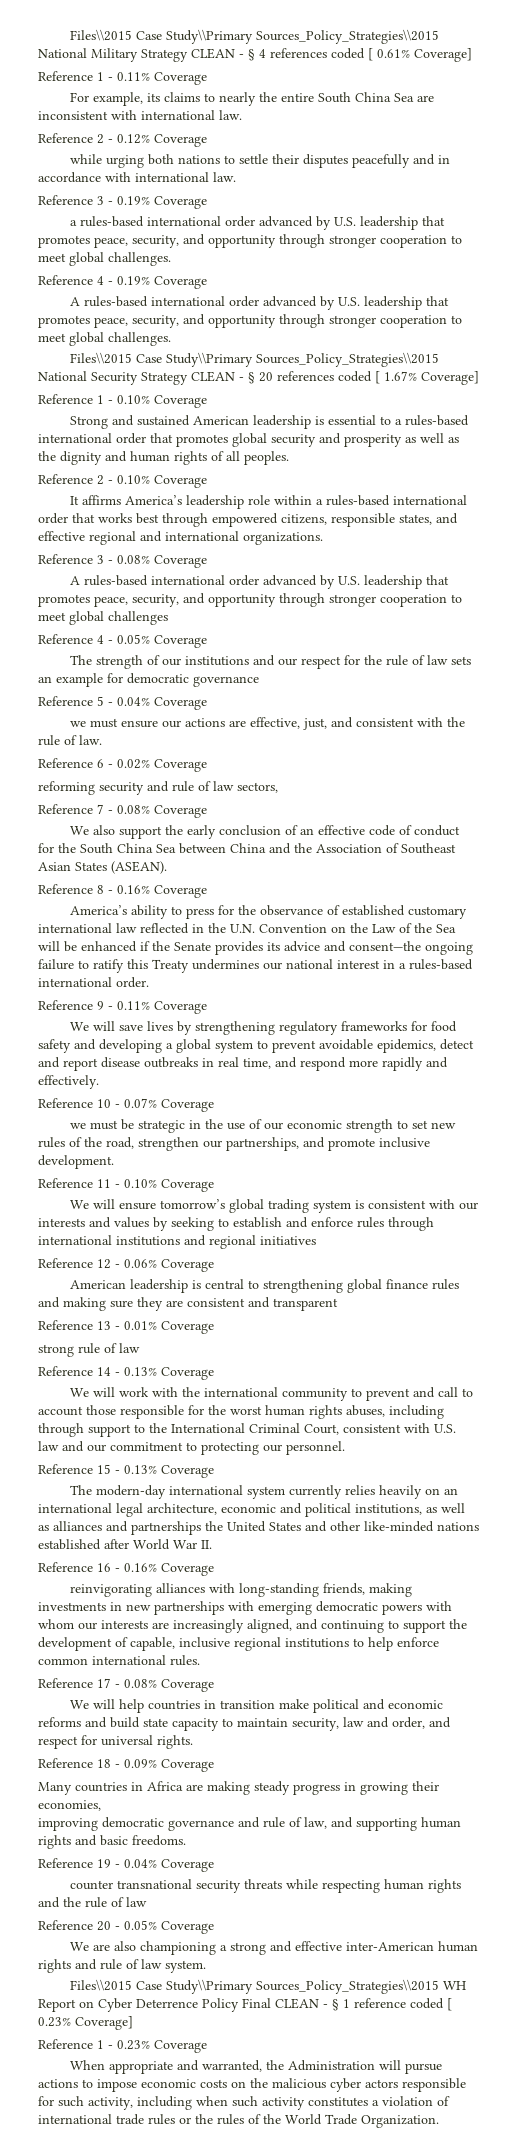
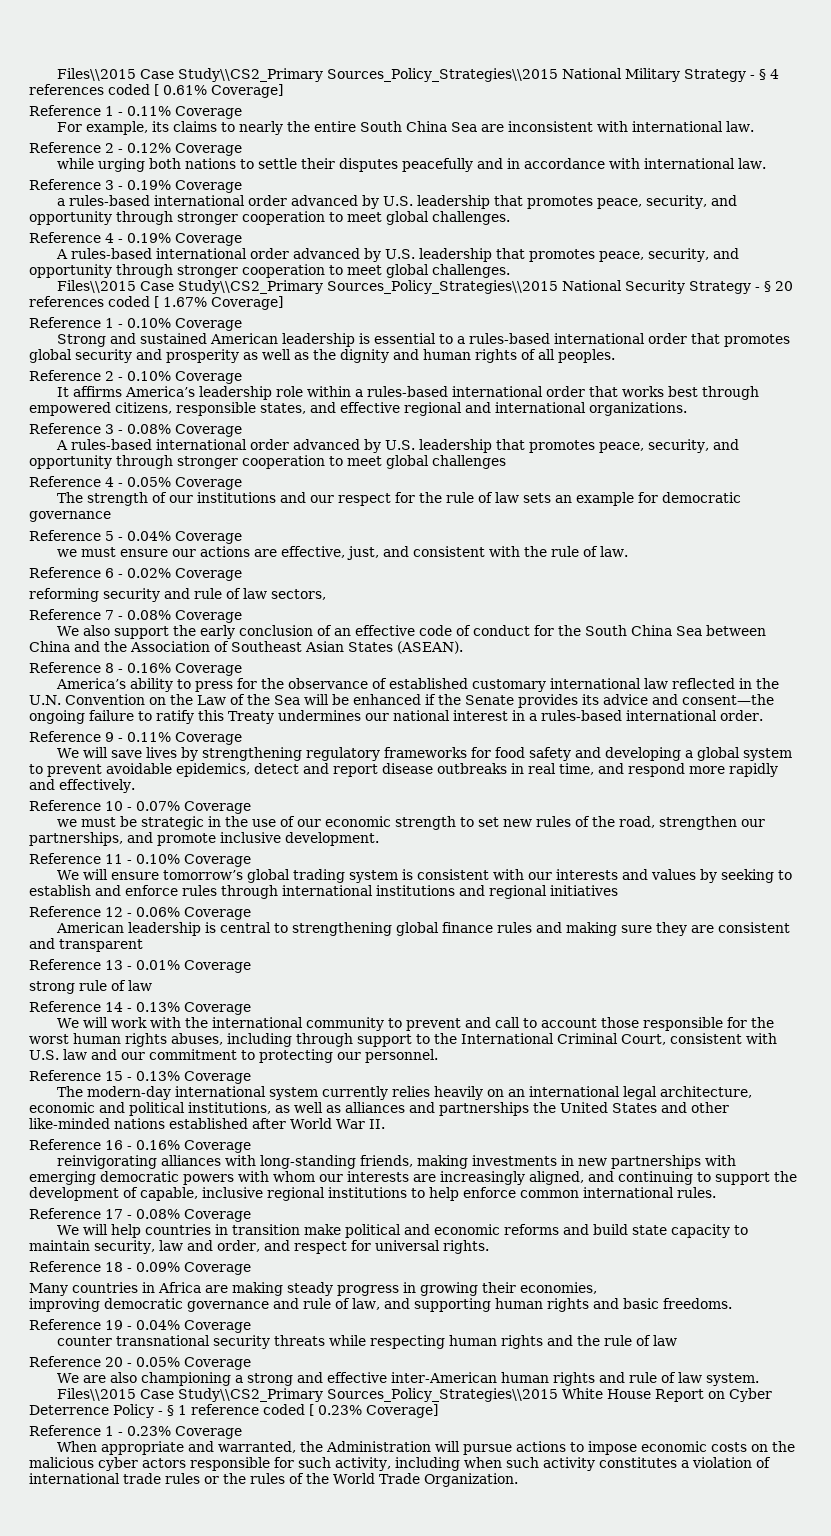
- Files\\2015 Case Study\\Primary Sources_Policy_Strategies\\2015 National Military Strategy CLEAN - § 4 references coded [ 0.61% Coverage]
+ Files\\2015 Case Study\\CS2_Primary Sources_Policy_Strategies\\2015 National Military Strategy - § 4 references coded [ 0.61% Coverage]
- Files\\2015 Case Study\\Primary Sources_Policy_Strategies\\2015 National Security Strategy CLEAN - § 20 references coded [ 1.67% Coverage]
+ Files\\2015 Case Study\\CS2_Primary Sources_Policy_Strategies\\2015 National Security Strategy - § 20 references coded [ 1.67% Coverage]
- Files\\2015 Case Study\\Primary Sources_Policy_Strategies\\2015 WH Report on Cyber Deterrence Policy Final CLEAN - § 1 reference coded [ 0.23% Coverage]
+ Files\\2015 Case Study\\CS2_Primary Sources_Policy_Strategies\\2015 White House Report on Cyber Deterrence Policy - § 1 reference coded [ 0.23% Coverage]

